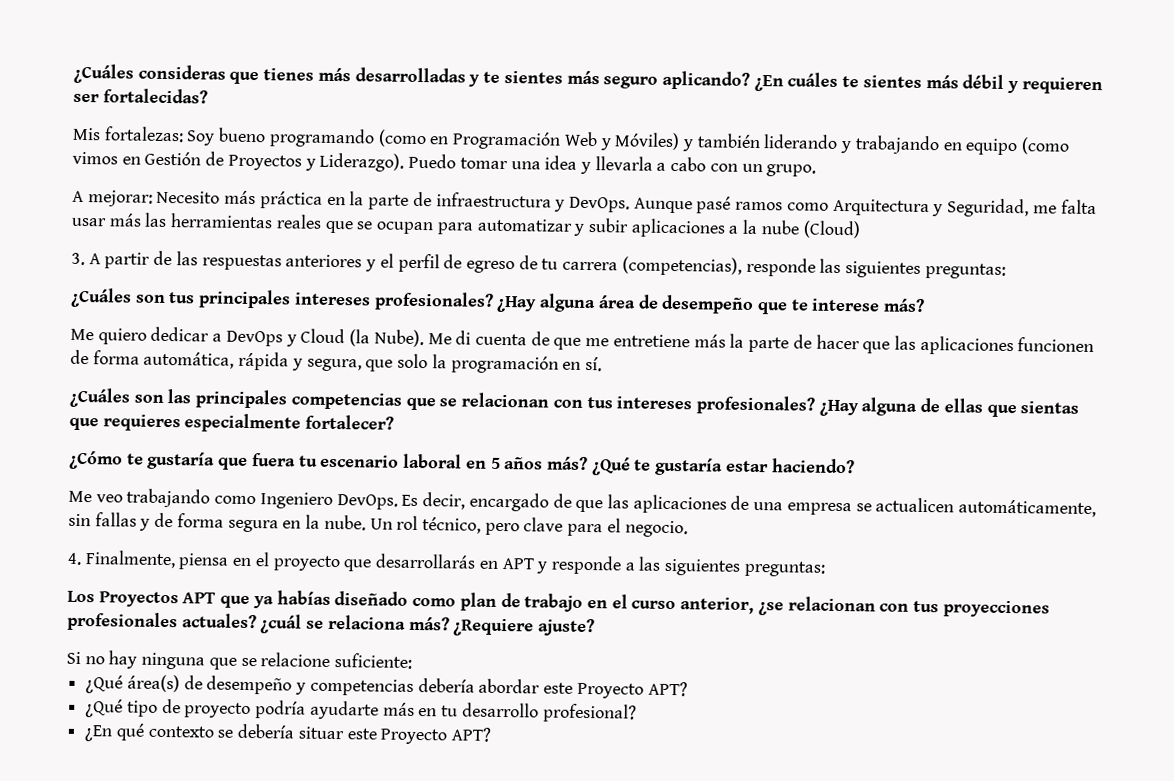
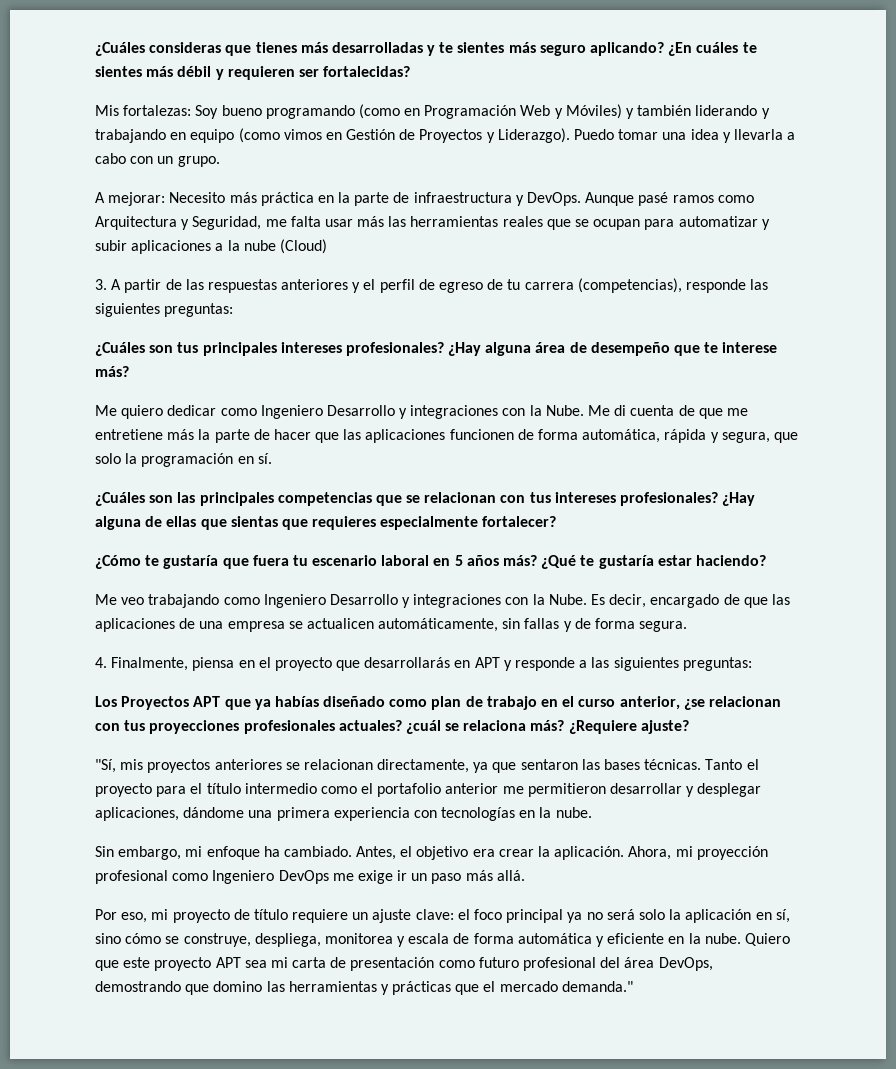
- Me quiero dedicar a DevOps y Cloud (la Nube).
+ Me quiero dedicar como Ingeniero Desarrollo y integraciones con la Nube.
- Me veo trabajando como Ingeniero DevOps.
+ Me veo trabajando como Ingeniero Desarrollo y integraciones con la Nube.
- Es decir, encargado de que las aplicaciones de una empresa se actualicen automáticamente, sin fallas y de forma segura en la nube. Un rol técnico, pero clave para el negocio.
+ Es decir, encargado de que las aplicaciones de una empresa se actualicen automáticamente, sin fallas y de forma segura.
- Si no hay ninguna que se relacione suficiente:
- ¿Qué área(s) de desempeño y competencias debería abordar este Proyecto APT?
- ¿Qué tipo de proyecto podría ayudarte más en tu desarrollo profesional?
- ¿En qué contexto se debería situar este Proyecto APT?
+ "Sí, mis proyectos anteriores se relacionan directamente, ya que sentaron las bases técnicas. Tanto el proyecto para el título intermedio como el portafolio anterior me permitieron desarrollar y desplegar aplicaciones, dándome una primera experiencia con tecnologías en la nube.
+ Sin embargo, mi enfoque ha cambiado. Antes, el objetivo era crear la aplicación. Ahora, mi proyección profesional como Ingeniero DevOps me exige ir un paso más allá.
+ Por eso, mi proyecto de título requiere un ajuste clave: el foco principal ya no será solo la aplicación en sí, sino cómo se construye, despliega, monitorea y escala de forma automática y eficiente en la nube. Quiero que este proyecto APT sea mi carta de presentación como futuro profesional del área DevOps, demostrando que domino las herramientas y prácticas que el mercado demanda."

